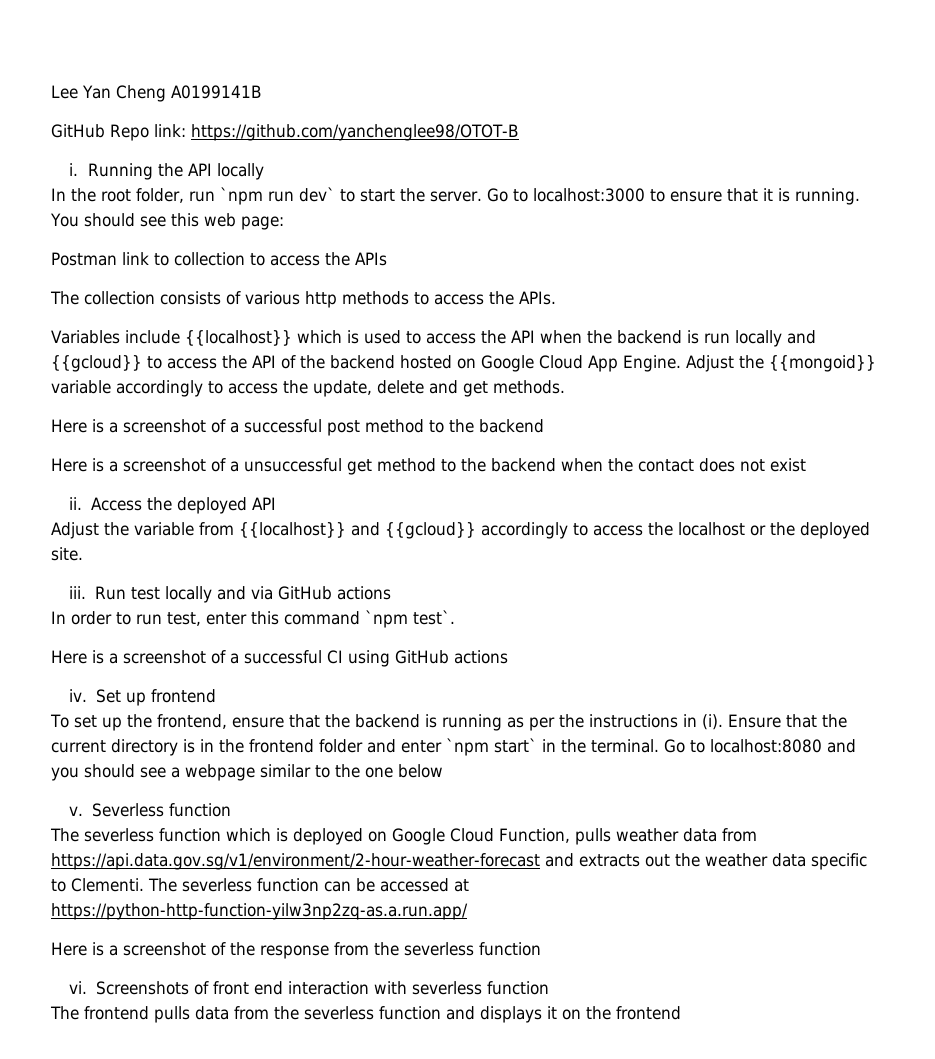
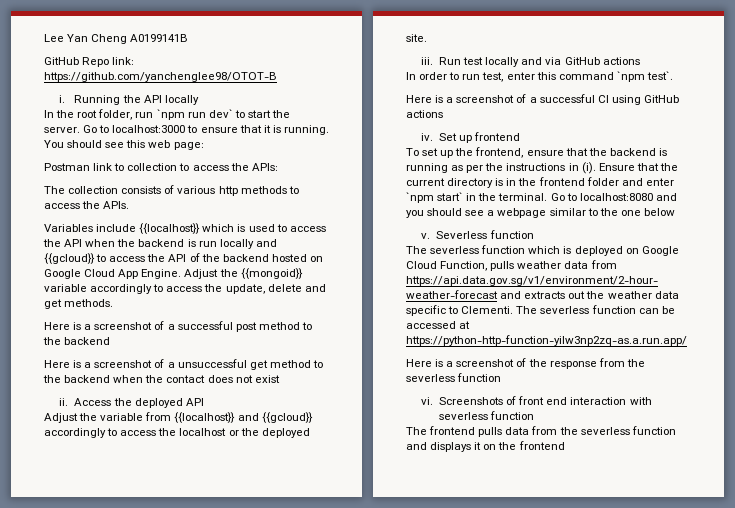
- Postman link to collection to access the APIs
+ Postman link to collection to access the APIs:

